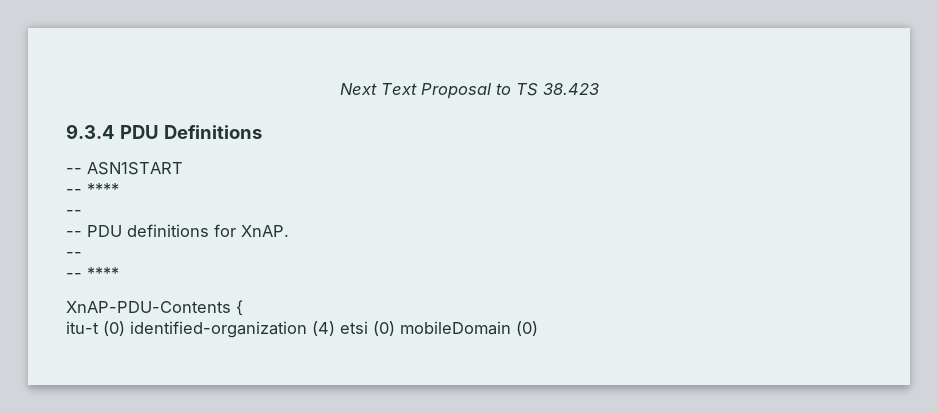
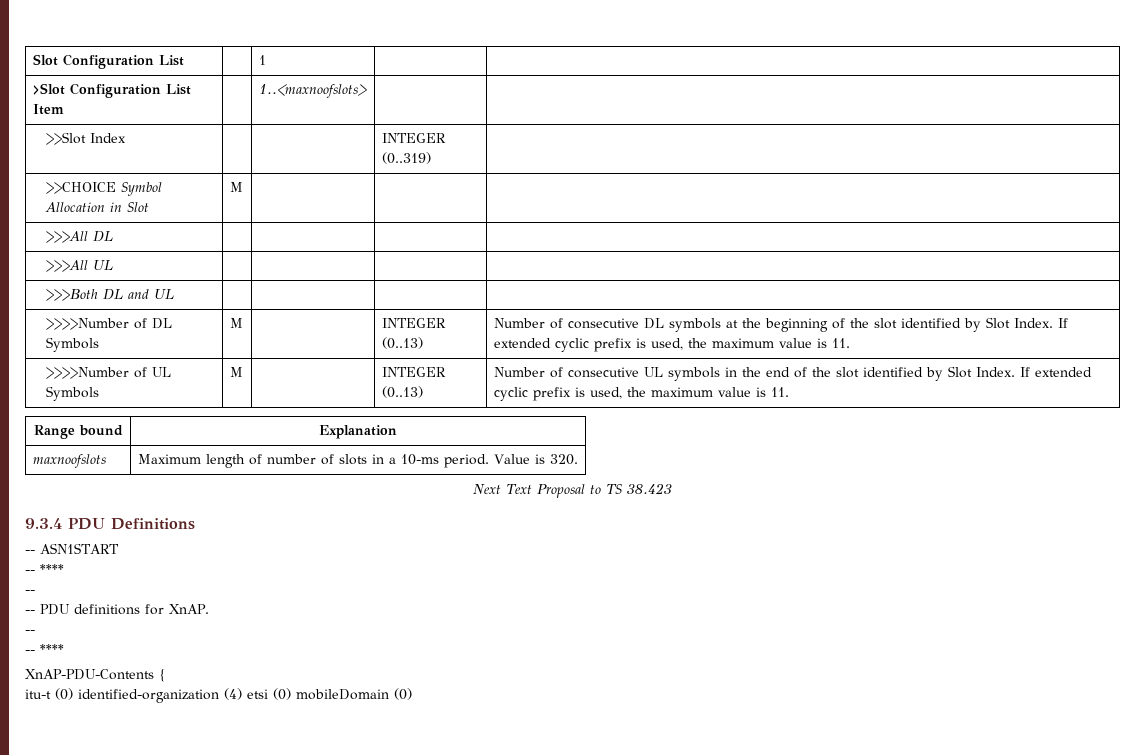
+ Slot Configuration List | | 1 | |
+ >Slot Configuration List Item | | 1..<maxnoofslots> | |
+ >>Slot Index | | | INTEGER (0..319) |
+ >>CHOICE Symbol Allocation in Slot | M | | |
+ >>>All DL | | | |
+ >>>All UL | | | |
+ >>>Both DL and UL | | | |
+ >>>>Number of DL Symbols | M | | INTEGER (0..13) | Number of consecutive DL symbols at the beginning of the slot identified by Slot Index. If extended cyclic prefix is used, the maximum value is 11.
+ >>>>Number of UL Symbols | M | | INTEGER (0..13) | Number of consecutive UL symbols in the end of the slot identified by Slot Index. If extended cyclic prefix is used, the maximum value is 11.
+ Range bound | Explanation
+ maxnoofslots | Maximum length of number of slots in a 10-ms period. Value is 320.

